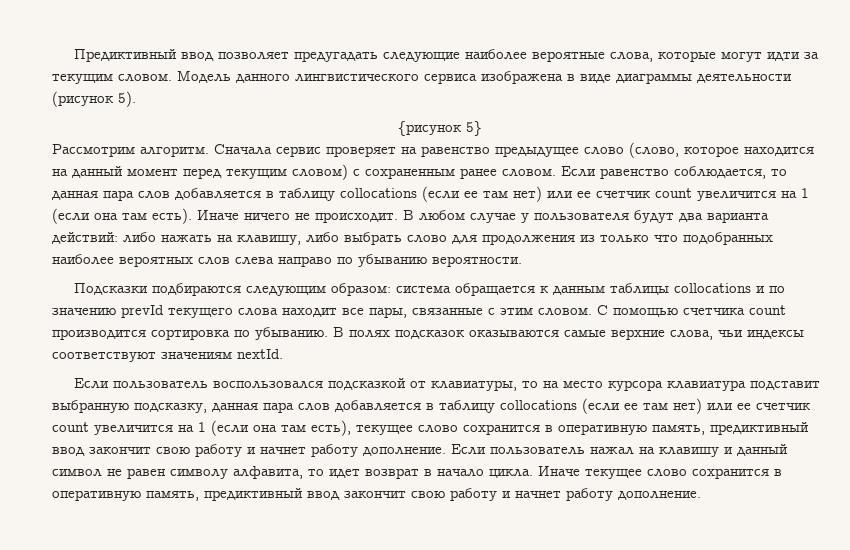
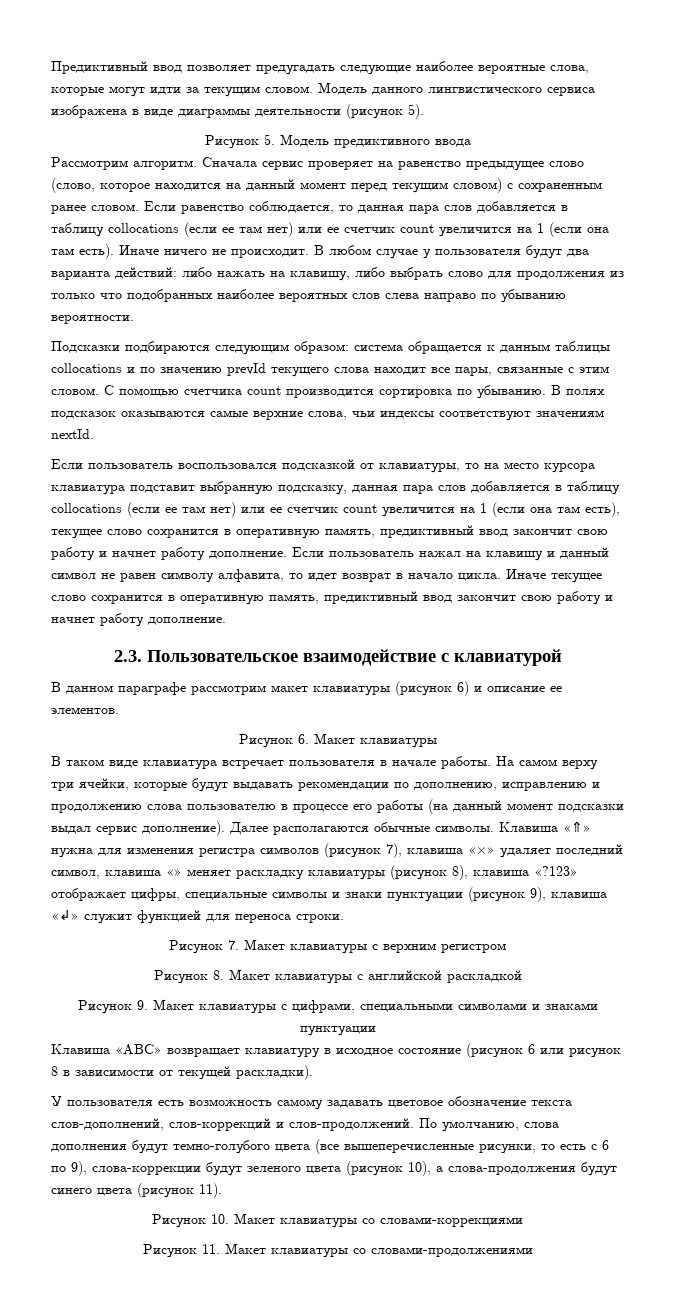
- {рисунок 5}
+ Рисунок 5. Модель предиктивного ввода
+ 2.3. Пользовательское взаимодействие с клавиатурой
+ В данном параграфе рассмотрим макет клавиатуры (рисунок 6) и описание ее элементов.
+ Рисунок 6. Макет клавиатуры
+ В таком виде клавиатура встречает пользователя в начале работы. На самом верху три ячейки, которые будут выдавать рекомендации по дополнению, исправлению и продолжению слова пользователю в процессе его работы (на данный момент подсказки выдал сервис дополнение). Далее располагаются обычные символы. Клавиша «⇑» нужна для изменения регистра символов (рисунок 7), клавиша «×» удаляет последний символ, клавиша «» меняет раскладку клавиатуры (рисунок 8), клавиша «?123» отображает цифры, специальные символы и знаки пунктуации (рисунок 9), клавиша «↲» служит функцией для переноса строки.
+ Рисунок 7. Макет клавиатуры с верхним регистром
+ Рисунок 8. Макет клавиатуры с английской раскладкой
+ Рисунок 9. Макет клавиатуры с цифрами, специальными символами и знаками пунктуации
+ Клавиша «ABC» возвращает клавиатуру в исходное состояние (рисунок 6 или рисунок 8 в зависимости от текущей раскладки).
+ У пользователя есть возможность самому задавать цветовое обозначение текста слов-дополнений, слов-коррекций и слов-продолжений. По умолчанию, слова дополнения будут темно-голубого цвета (все вышеперечисленные рисунки, то есть с 6 по 9), слова-коррекции будут зеленого цвета (рисунок 10), а слова-продолжения будут синего цвета (рисунок 11).
+ Рисунок 10. Макет клавиатуры со словами-коррекциями
+ Рисунок 11. Макет клавиатуры со словами-продолжениями

